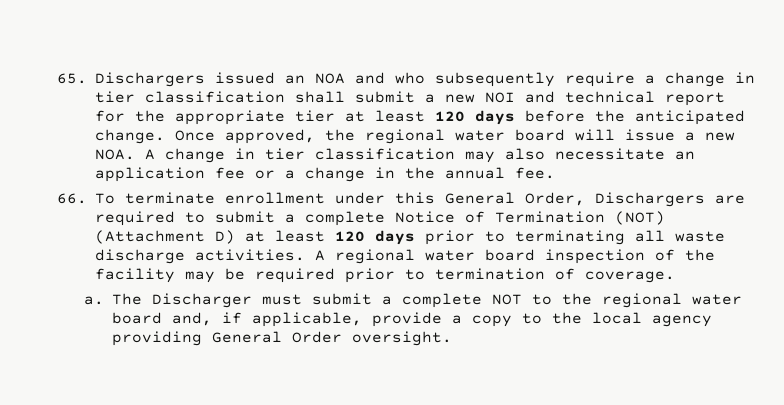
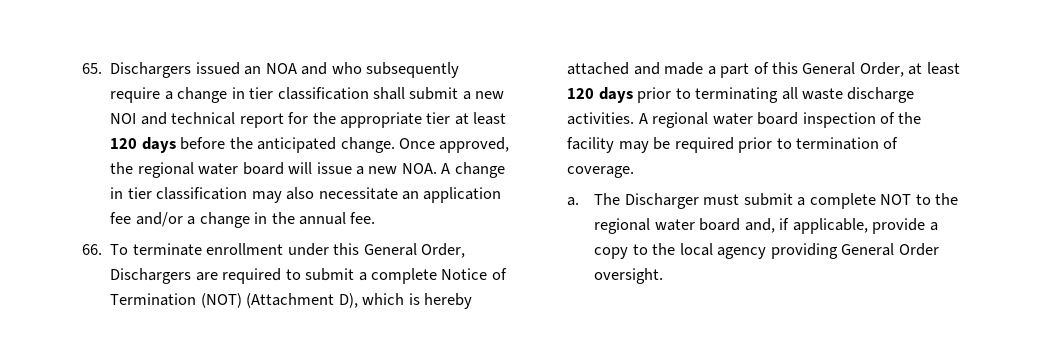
- Once approved, the regional water board will issue a new NOA. A change in tier classification may also necessitate an application fee or a change in the annual fee.
+ Once approved, the regional water board will issue a new NOA. A change in tier classification may also necessitate an application fee and/or a change in the annual fee.
- 66. To terminate enrollment under this General Order, Dischargers are required to submit a complete Notice of Termination (NOT) (Attachment D) at least 120 days prior to terminating all waste discharge activities.
+ 66. To terminate enrollment under this General Order, Dischargers are required to submit a complete Notice of Termination (NOT) (Attachment D), which is hereby attached and made a part of this General Order, at least 120 days prior to terminating all waste discharge activities.

